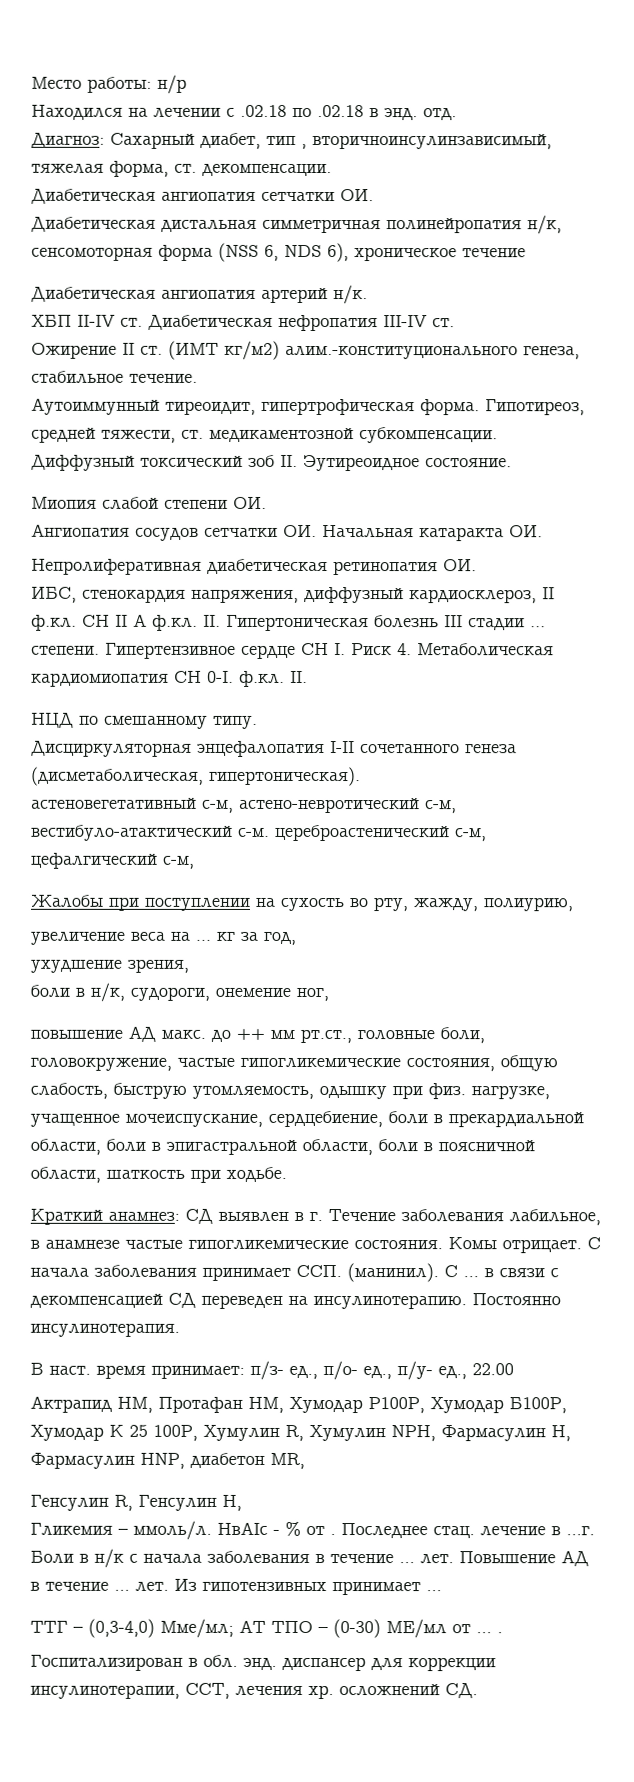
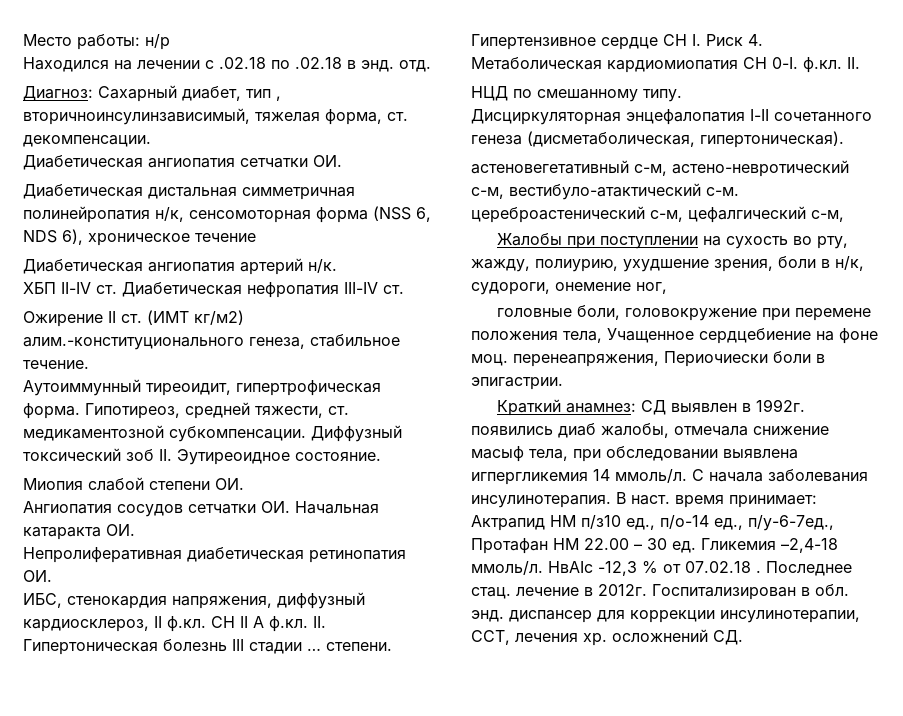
- Жалобы при поступлении на сухость во рту, жажду, полиурию,
- увеличение веса на … кг за год,
- ухудшение зрения,
- боли в н/к, судороги, онемение ног,
+ Жалобы при поступлении на сухость во рту, жажду, полиурию, ухудшение зрения, боли в н/к, судороги, онемение ног,
- повышение АД макс. до ++ мм рт.ст., головные боли, головокружение, частые гипогликемические состояния, общую слабость, быструю утомляемость, одышку при физ. нагрузке, учащенное мочеиспускание, сердцебиение, боли в прекардиальной области, боли в эпигастральной области, боли в поясничной области, шаткость при ходьбе.
+ головные боли, головокружение при перемене положения тела, Учащенное сердцебиение на фоне моц. перенеапряжения, Периочиески боли в эпигастрии.
- Краткий анамнез: СД выявлен в г. Течение заболевания лабильное, в анамнезе частые гипогликемические состояния. Комы отрицает. С начала заболевания принимает ССП. (манинил). С … в связи с декомпенсацией СД переведен на инсулинотерапию. Постоянно инсулинотерапия.
- В наст. время принимает: п/з- ед., п/о- ед., п/у- ед., 22.00
- Актрапид НМ, Протафан НМ, Хумодар Р100Р, Хумодар Б100Р, Хумодар К 25 100Р, Хумулин R, Хумулин NРН, Фармасулин Н, Фармасулин НNР, диабетон МR,
- Генсулин R, Генсулин Н,
- Гликемия – ммоль/л.
+ Краткий анамнез: СД выявлен в 1992г. появились диаб жалобы, отмечала снижение масыф тела, при обследовании выявлена игпергликемия 14 ммоль/л. С начала заболевания инсулинотерапия. В наст. время принимает: Актрапид НМ п/з10 ед., п/о-14 ед., п/у-6-7ед., Протафан НМ 22.00 – 30 ед. Гликемия –2,4-18 ммоль/л.
- НвАIс - % от .
+ НвАIс -12,3 % от 07.02.18 .
- Последнее стац. лечение в …г. Боли в н/к с начала заболевания в течение … лет. Повышение АД в течение … лет. Из гипотензивных принимает …
- ТТГ – (0,3-4,0) Мме/мл; АТ ТПО – (0-30) МЕ/мл от … .
- Госпитализирован в обл. энд. диспансер для коррекции инсулинотерапии, ССТ, лечения хр. осложнений СД.
+ Последнее стац. лечение в 2012г. Госпитализирован в обл. энд. диспансер для коррекции инсулинотерапии, ССТ, лечения хр. осложнений СД.

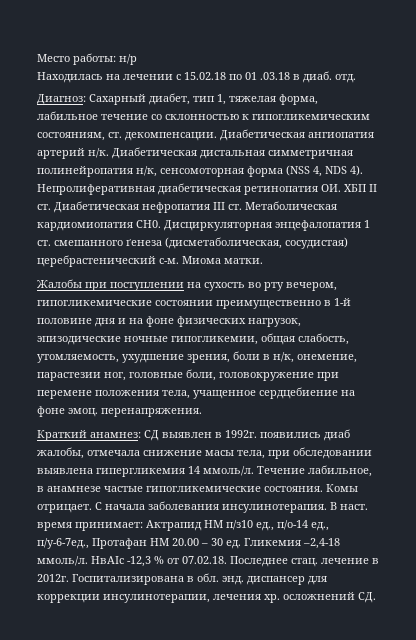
- Находился на лечении с .02.18 по .02.18 в энд. отд.
+ Находилась на лечении с 15.02.18 по 01 .03.18 в диаб. отд.
- Диагноз: Сахарный диабет, тип , вторичноинсулинзависимый, тяжелая форма, ст. декомпенсации.
- Диабетическая ангиопатия сетчатки ОИ.
- Диабетическая дистальная симметричная полинейропатия н/к, сенсомоторная форма (NSS 6, NDS 6), хроническое течение
- Диабетическая ангиопатия артерий н/к.
- ХБП II-IV ст. Диабетическая нефропатия III-IV ст.
- Ожирение II ст. (ИМТ кг/м2) алим.-конституционального генеза, стабильное течение.
- Аутоиммунный тиреоидит, гипертрофическая форма. Гипотиреоз, средней тяжести, ст. медикаментозной субкомпенсации. Диффузный токсический зоб II. Эутиреоидное состояние.
- Миопия слабой степени ОИ.
- Ангиопатия сосудов сетчатки ОИ. Начальная катаракта ОИ.
- Непролиферативная диабетическая ретинопатия ОИ.
- ИБС, стенокардия напряжения, диффузный кардиосклероз, II ф.кл. СН II А ф.кл. II. Гипертоническая болезнь III стадии … степени. Гипертензивное сердце СН I. Риск 4. Метаболическая кардиомиопатия СН 0-I. ф.кл. II.
- НЦД по смешанному типу.
- Дисциркуляторная энцефалопатия I-II сочетанного генеза (дисметаболическая, гипертоническая).
- астеновегетативный с-м, астено-невротический с-м, вестибуло-атактический с-м. цереброастенический с-м, цефалгический с-м,
+ Диагноз: Сахарный диабет, тип 1, тяжелая форма, лабильное течение со склонностью к гипогликемическим состояниям, ст. декомпенсации. Диабетическая ангиопатия артерий н/к. Диабетическая дистальная симметричная полинейропатия н/к, сенсомоторная форма (NSS 4, NDS 4). Непролиферативная диабетическая ретинопатия ОИ. ХБП II ст. Диабетическая нефропатия III ст. Метаболическая кардиомиопатия СН0. Дисциркуляторная энцефалопатия 1 ст. смешанного ґенеза (дисметаболическая, сосудистая) церебрастенический с-м. Миома матки.
- Жалобы при поступлении на сухость во рту, жажду, полиурию, ухудшение зрения, боли в н/к, судороги, онемение ног,
- головные боли, головокружение при перемене положения тела, Учащенное сердцебиение на фоне моц. перенеапряжения, Периочиески боли в эпигастрии.
+ Жалобы при поступлении на сухость во рту вечером, гипогликемические состоянии преимущественно в 1-й половине дня и на фоне физических нагрузок, эпизодические ночные гипогликемии, общая слабость, утомляемость, ухудшение зрения, боли в н/к, онемение, парастезии ног, головные боли, головокружение при перемене положения тела, учащенное сердцебиение на фоне эмоц. перенапряжения.
- Краткий анамнез: СД выявлен в 1992г. появились диаб жалобы, отмечала снижение масыф тела, при обследовании выявлена игпергликемия 14 ммоль/л.
+ Краткий анамнез: СД выявлен в 1992г. появились диаб жалобы, отмечала снижение масы тела, при обследовании выявлена гипергликемия 14 ммоль/л.
+ Течение лабильное, в анамнезе частые гипогликемические состояния. Комы отрицает.
- В наст. время принимает: Актрапид НМ п/з10 ед., п/о-14 ед., п/у-6-7ед., Протафан НМ 22.00 – 30 ед.
+ В наст. время принимает: Актрапид НМ п/з10 ед., п/о-14 ед., п/у-6-7ед., Протафан НМ 20.00 – 30 ед.
- НвАIс -12,3 % от 07.02.18 . Последнее стац. лечение в 2012г.
+ НвАIс -12,3 % от 07.02.18. Последнее стац. лечение в 2012г.
- Госпитализирован в обл. энд. диспансер для коррекции инсулинотерапии, ССТ, лечения хр. осложнений СД.
+ Госпитализирована в обл. энд. диспансер для коррекции инсулинотерапии, лечения хр. осложнений СД.

